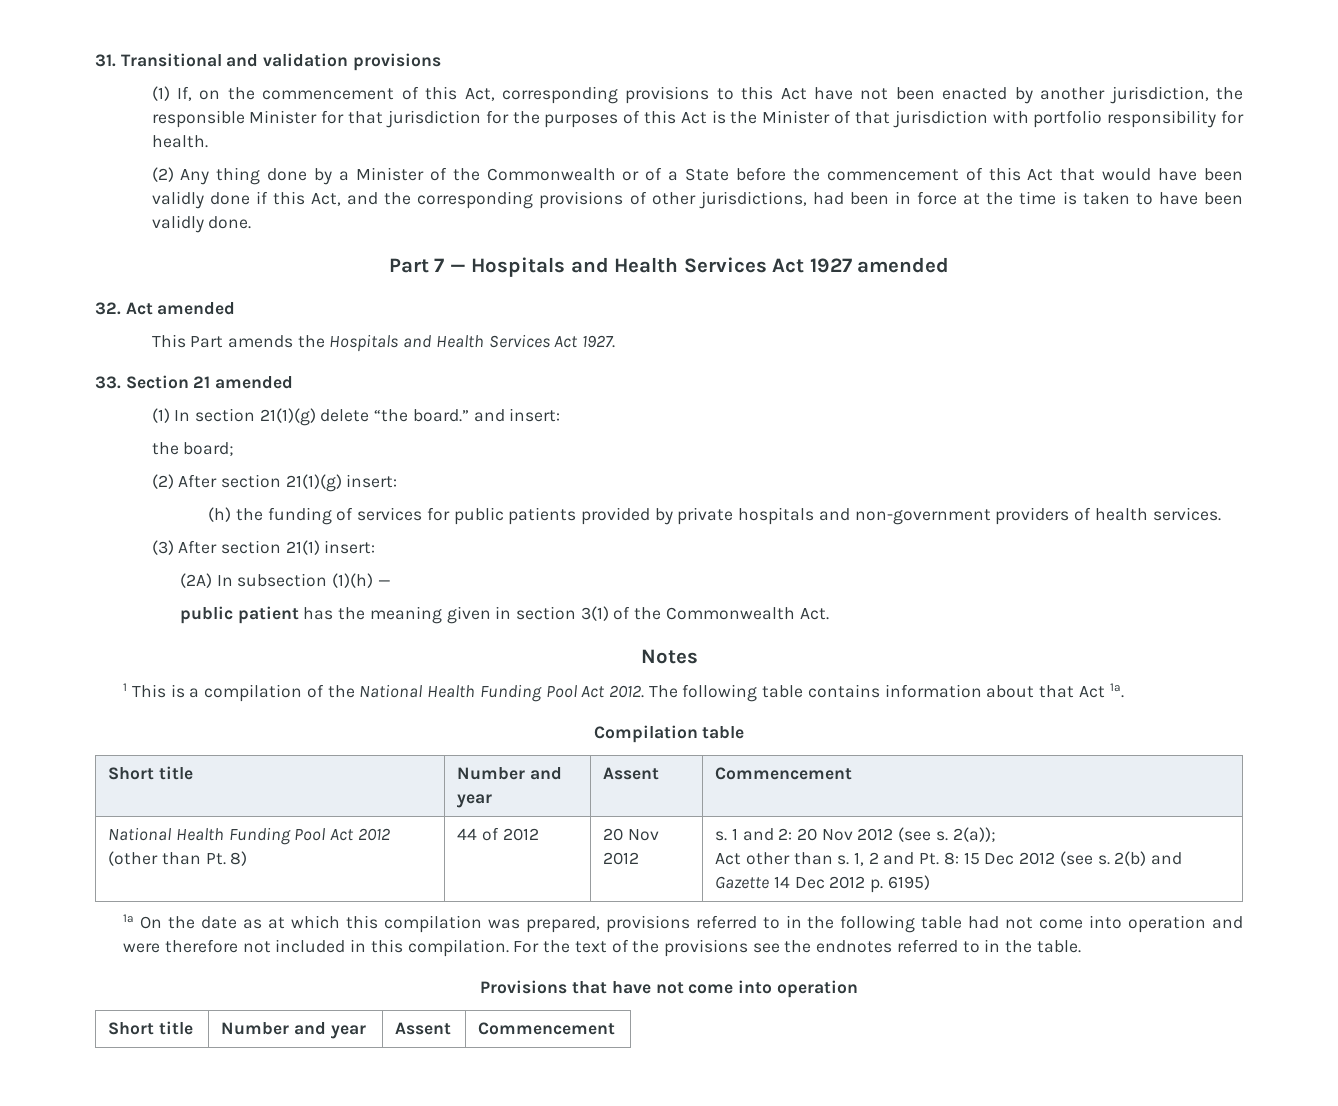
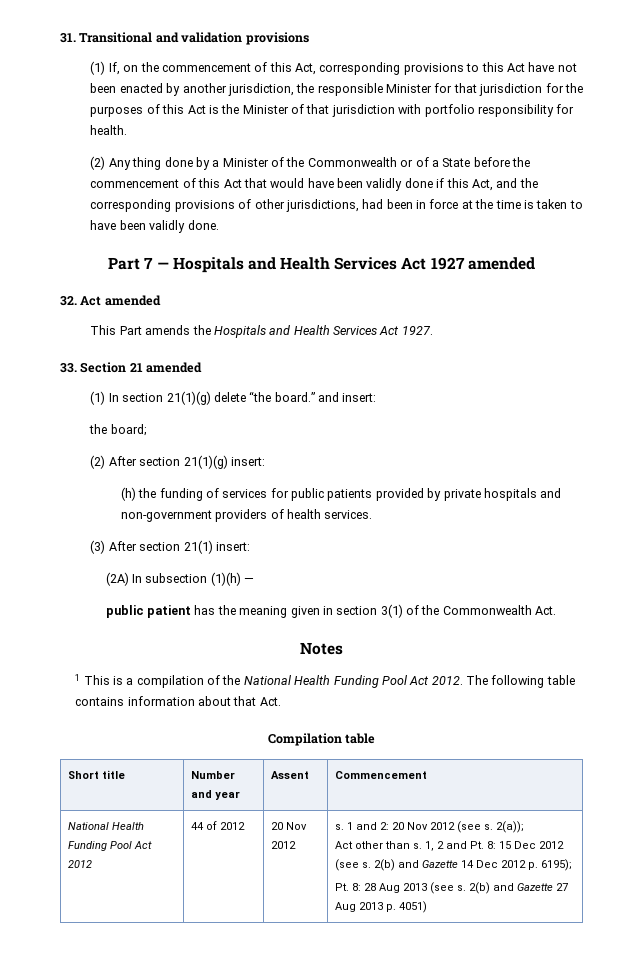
- The following table contains information about that Act 1a.
+ The following table contains information about that Act.
- National Health Funding Pool Act 2012 (other than Pt. 8)
+ National Health Funding Pool Act 2012
- 2(b) and Gazette 14 Dec 2012 p. 6195)
- 1a On the date as at which this compilation was prepared, provisions referred to in the following table had not come into operation and were therefore not included in this compilation. For the text of the provisions see the endnotes referred to in the table.
- Provisions that have not come into operation
- Short title | Number and year | Assent | Commencement
+ 2(b) and Gazette 14 Dec 2012 p. 6195);
+ Pt. 8: 28 Aug 2013 (see s. 2(b) and Gazette 27 Aug 2013 p. 4051)

